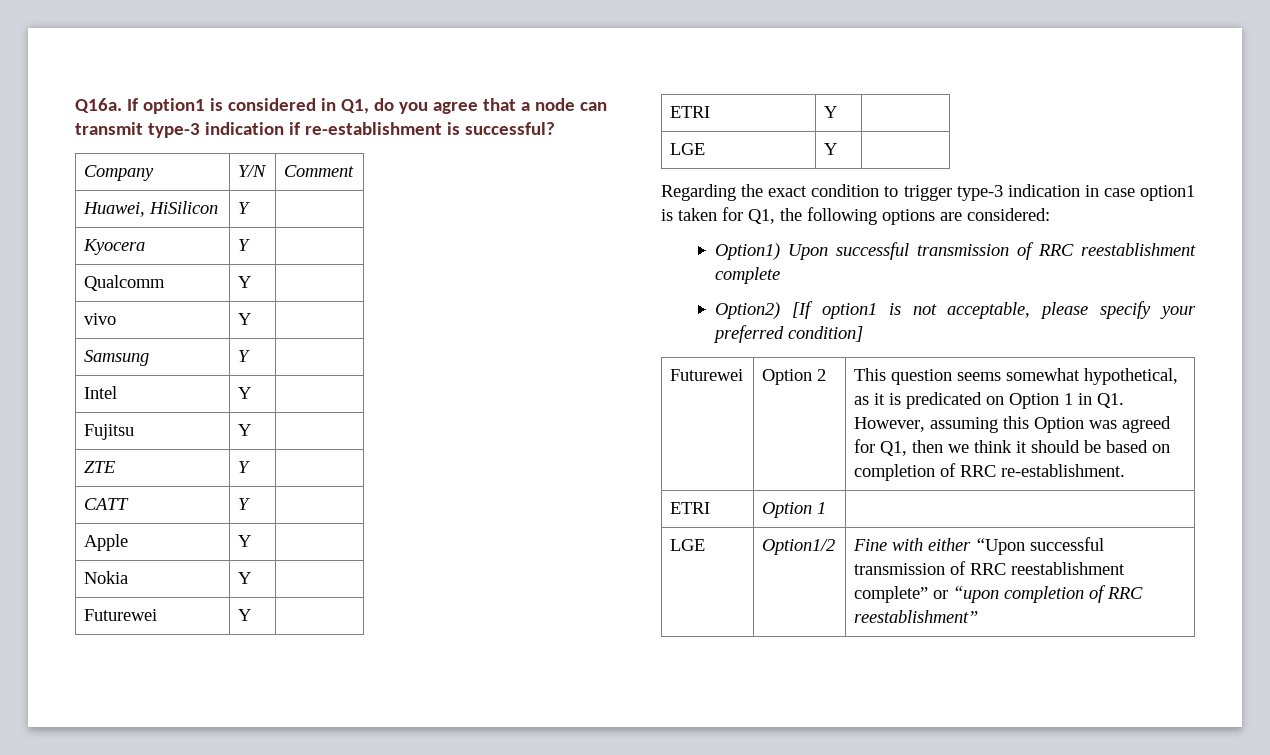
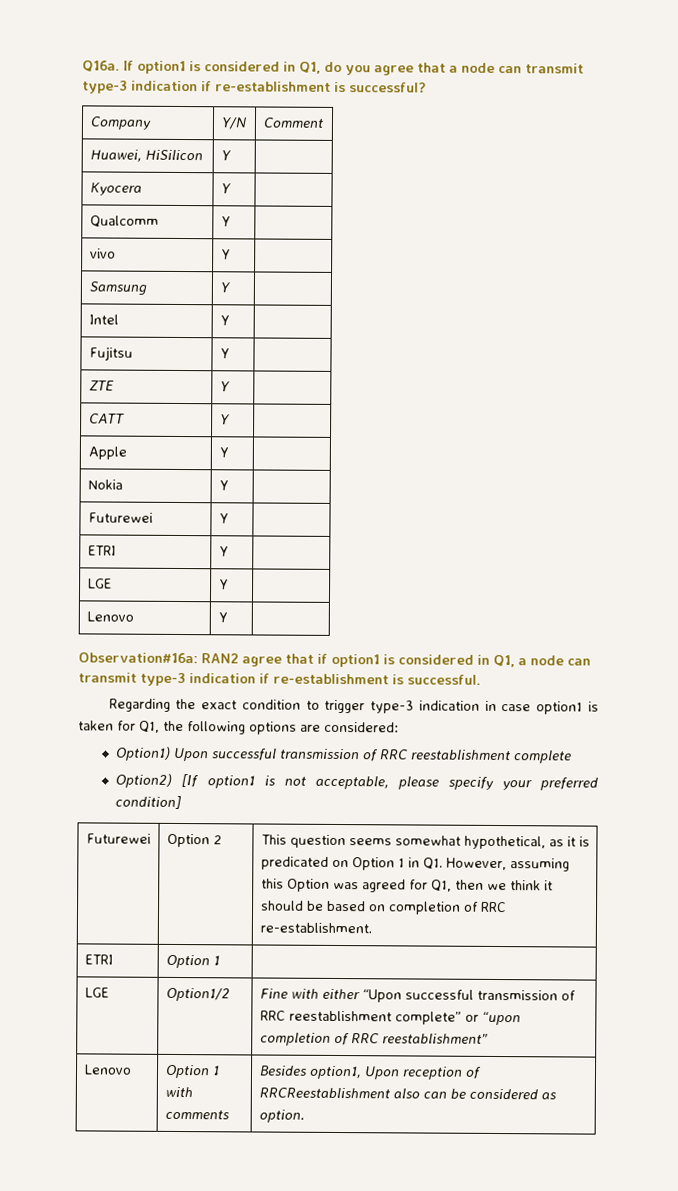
+ Lenovo | Y |
+ Observation#16a: RAN2 agree that if option1 is considered in Q1, a node can transmit type-3 indication if re-establishment is successful.
+ Lenovo | Option 1 with comments | Besides option1, Upon reception of RRCReestablishment also can be considered as option.

